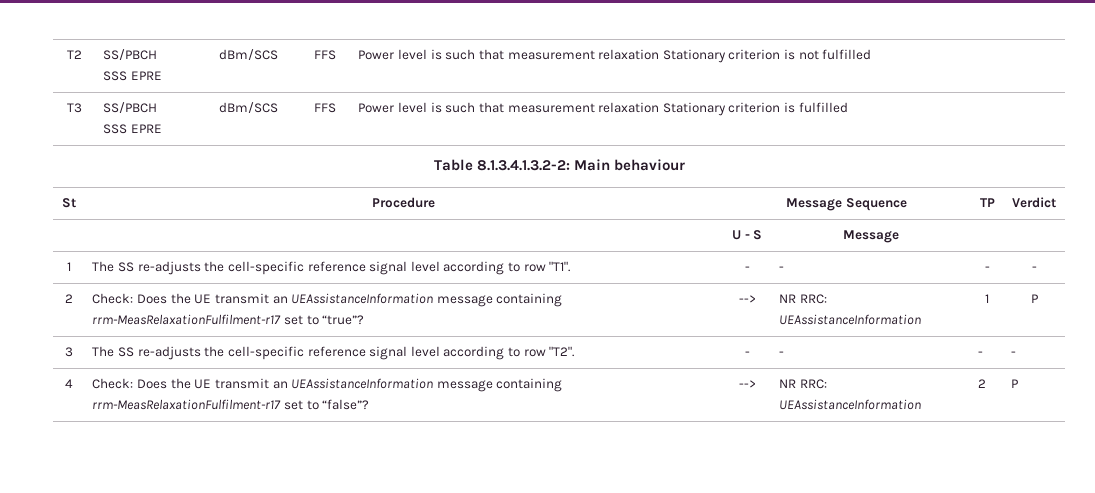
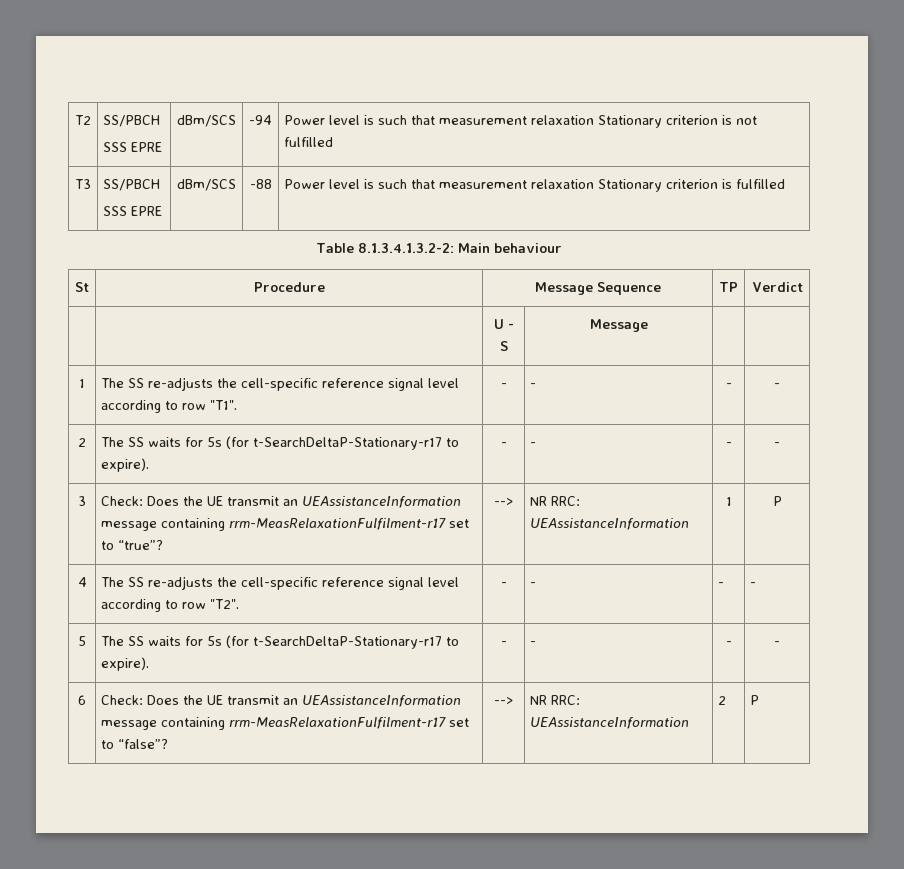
  T2 | SS/PBCH
- SSS EPRE | dBm/SCS | FFS | Power level is such that measurement relaxation Stationary criterion is not fulfilled
+ SSS EPRE | dBm/SCS | -94 | Power level is such that measurement relaxation Stationary criterion is not fulfilled
  T3 | SS/PBCH
- SSS EPRE | dBm/SCS | FFS | Power level is such that measurement relaxation Stationary criterion is fulfilled
+ SSS EPRE | dBm/SCS | -88 | Power level is such that measurement relaxation Stationary criterion is fulfilled
- 2 | Check: Does the UE transmit an UEAssistanceInformation message containing rrm-MeasRelaxationFulfilment-r17 set to “true”? | --> | NR RRC: UEAssistanceInformation | 1 | P
+ 2 | The SS waits for 5s (for t-SearchDeltaP-Stationary-r17 to expire). | - | - | - | -
+ 3 | Check: Does the UE transmit an UEAssistanceInformation message containing rrm-MeasRelaxationFulfilment-r17 set to “true”? | --> | NR RRC: UEAssistanceInformation | 1 | P
- 3 | The SS re-adjusts the cell-specific reference signal level according to row "T2". | - | - | - | -
+ 4 | The SS re-adjusts the cell-specific reference signal level according to row "T2". | - | - | - | -
- 4 | Check: Does the UE transmit an UEAssistanceInformation message containing rrm-MeasRelaxationFulfilment-r17 set to “false”? | --> | NR RRC: UEAssistanceInformation | 2 | P
+ 5 | The SS waits for 5s (for t-SearchDeltaP-Stationary-r17 to expire). | - | - | - | -
+ 6 | Check: Does the UE transmit an UEAssistanceInformation message containing rrm-MeasRelaxationFulfilment-r17 set to “false”? | --> | NR RRC: UEAssistanceInformation | 2 | P

